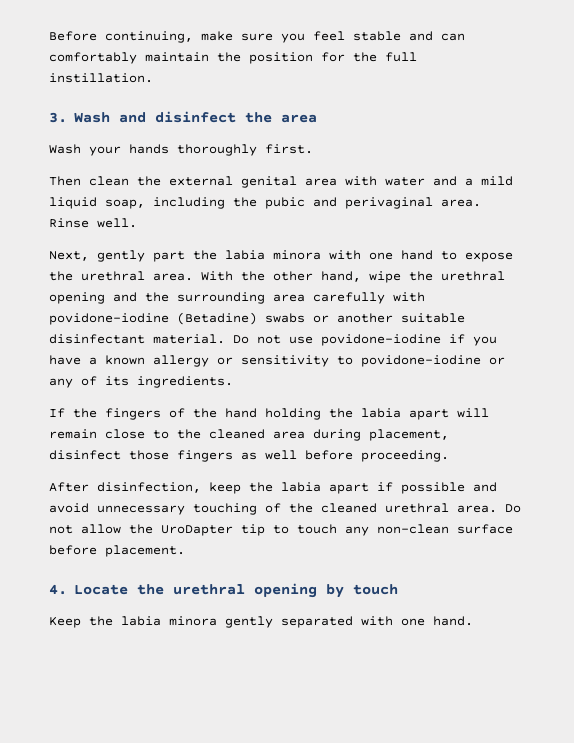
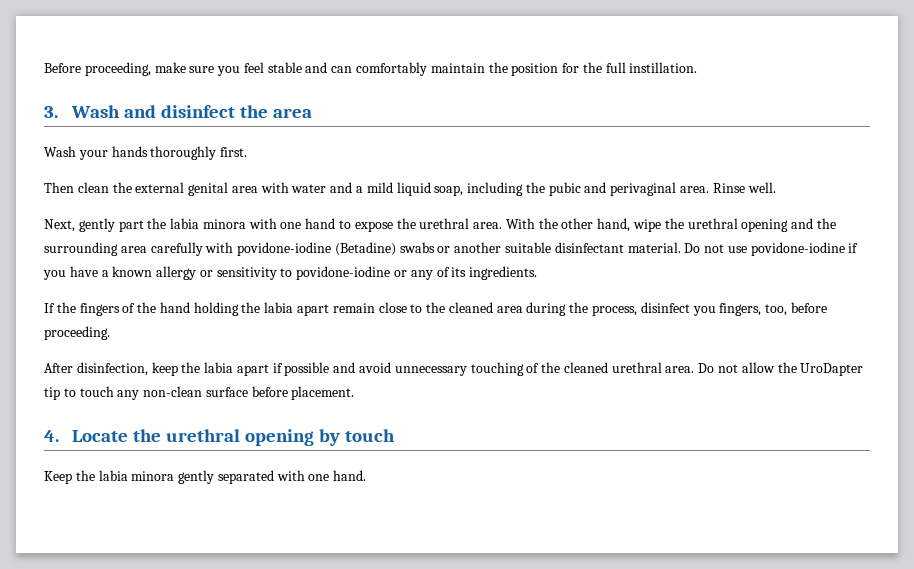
- Before continuing, make sure you feel stable and can comfortably maintain the position for the full instillation.
+ Before proceeding, make sure you feel stable and can comfortably maintain the position for the full instillation.
- If the fingers of the hand holding the labia apart will remain close to the cleaned area during placement, disinfect those fingers as well before proceeding.
+ If the fingers of the hand holding the labia apart remain close to the cleaned area during the process, disinfect you fingers, too, before proceeding.

